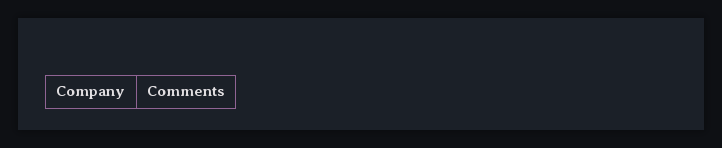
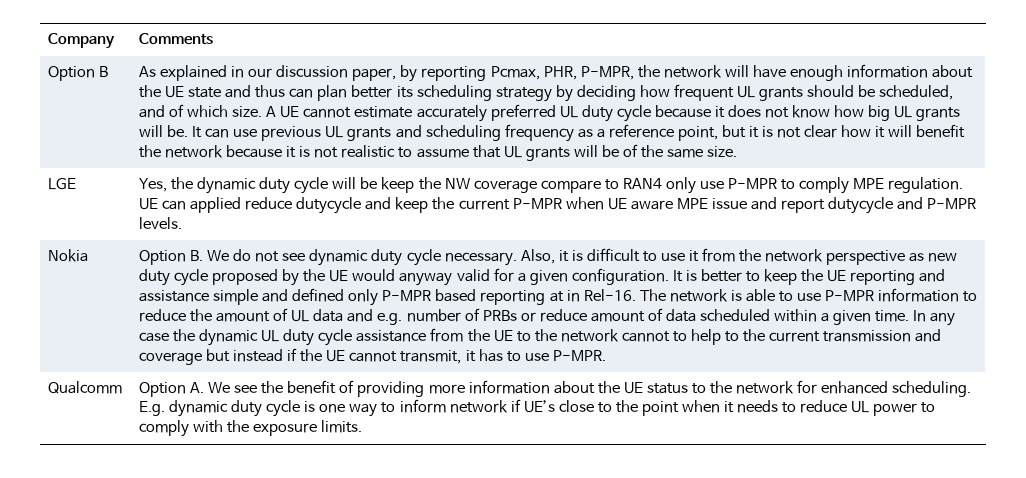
+ Option B | As explained in our discussion paper, by reporting Pcmax, PHR, P-MPR, the network will have enough information about the UE state and thus can plan better its scheduling strategy by deciding how frequent UL grants should be scheduled, and of which size. A UE cannot estimate accurately preferred UL duty cycle because it does not know how big UL grants will be. It can use previous UL grants and scheduling frequency as a reference point, but it is not clear how it will benefit the network because it is not realistic to assume that UL grants will be of the same size.
+ LGE | Yes, the dynamic duty cycle will be keep the NW coverage compare to RAN4 only use P-MPR to comply MPE regulation. UE can applied reduce dutycycle and keep the current P-MPR when UE aware MPE issue and report dutycycle and P-MPR levels.
+ Nokia | Option B. We do not see dynamic duty cycle necessary. Also, it is difficult to use it from the network perspective as new duty cycle proposed by the UE would anyway valid for a given configuration. It is better to keep the UE reporting and assistance simple and defined only P-MPR based reporting at in Rel-16. The network is able to use P-MPR information to reduce the amount of UL data and e.g. number of PRBs or reduce amount of data scheduled within a given time. In any case the dynamic UL duty cycle assistance from the UE to the network cannot to help to the current transmission and coverage but instead if the UE cannot transmit, it has to use P-MPR.
+ Qualcomm | Option A. We see the benefit of providing more information about the UE status to the network for enhanced scheduling. E.g. dynamic duty cycle is one way to inform network if UE’s close to the point when it needs to reduce UL power to comply with the exposure limits.

